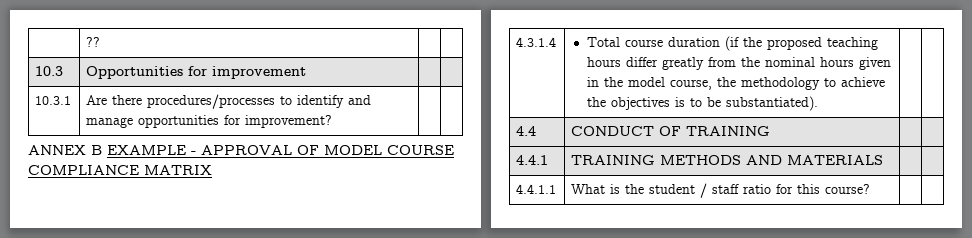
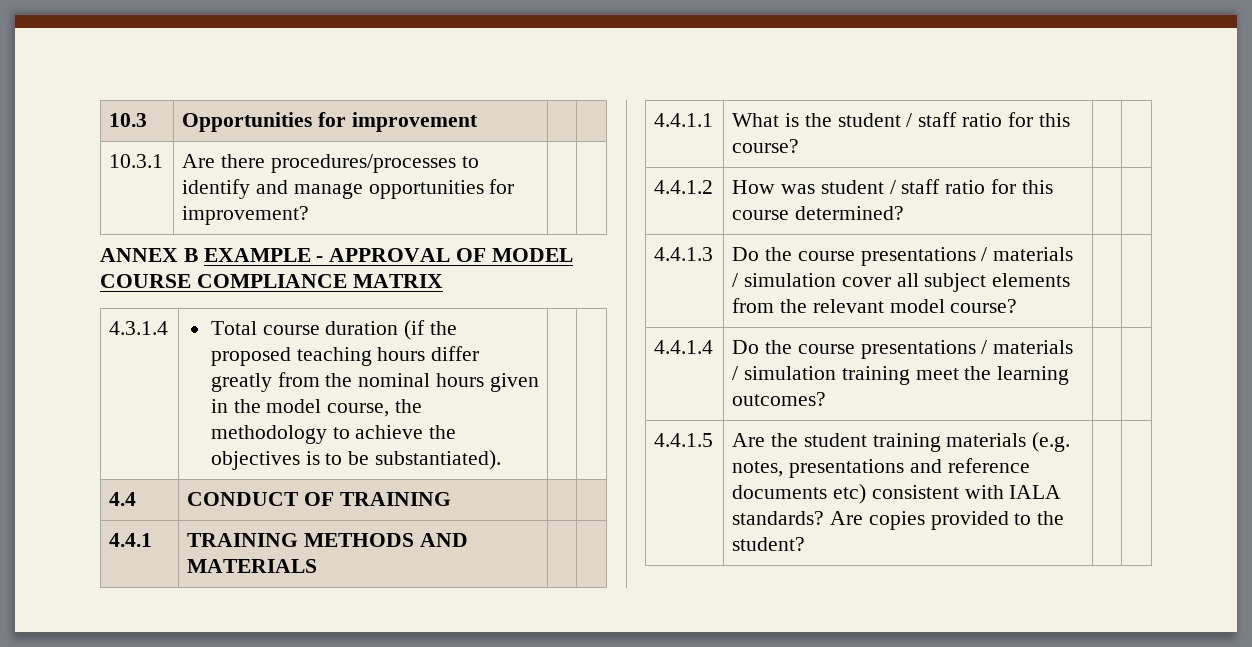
- | ?? | |
+ 4.4.1.2 | How was student / staff ratio for this course determined? | |
+ 4.4.1.3 | Do the course presentations / materials / simulation cover all subject elements from the relevant model course? | |
+ 4.4.1.4 | Do the course presentations / materials / simulation training meet the learning outcomes? | |
+ 4.4.1.5 | Are the student training materials (e.g. notes, presentations and reference documents etc) consistent with IALA standards? Are copies provided to the student? | |

